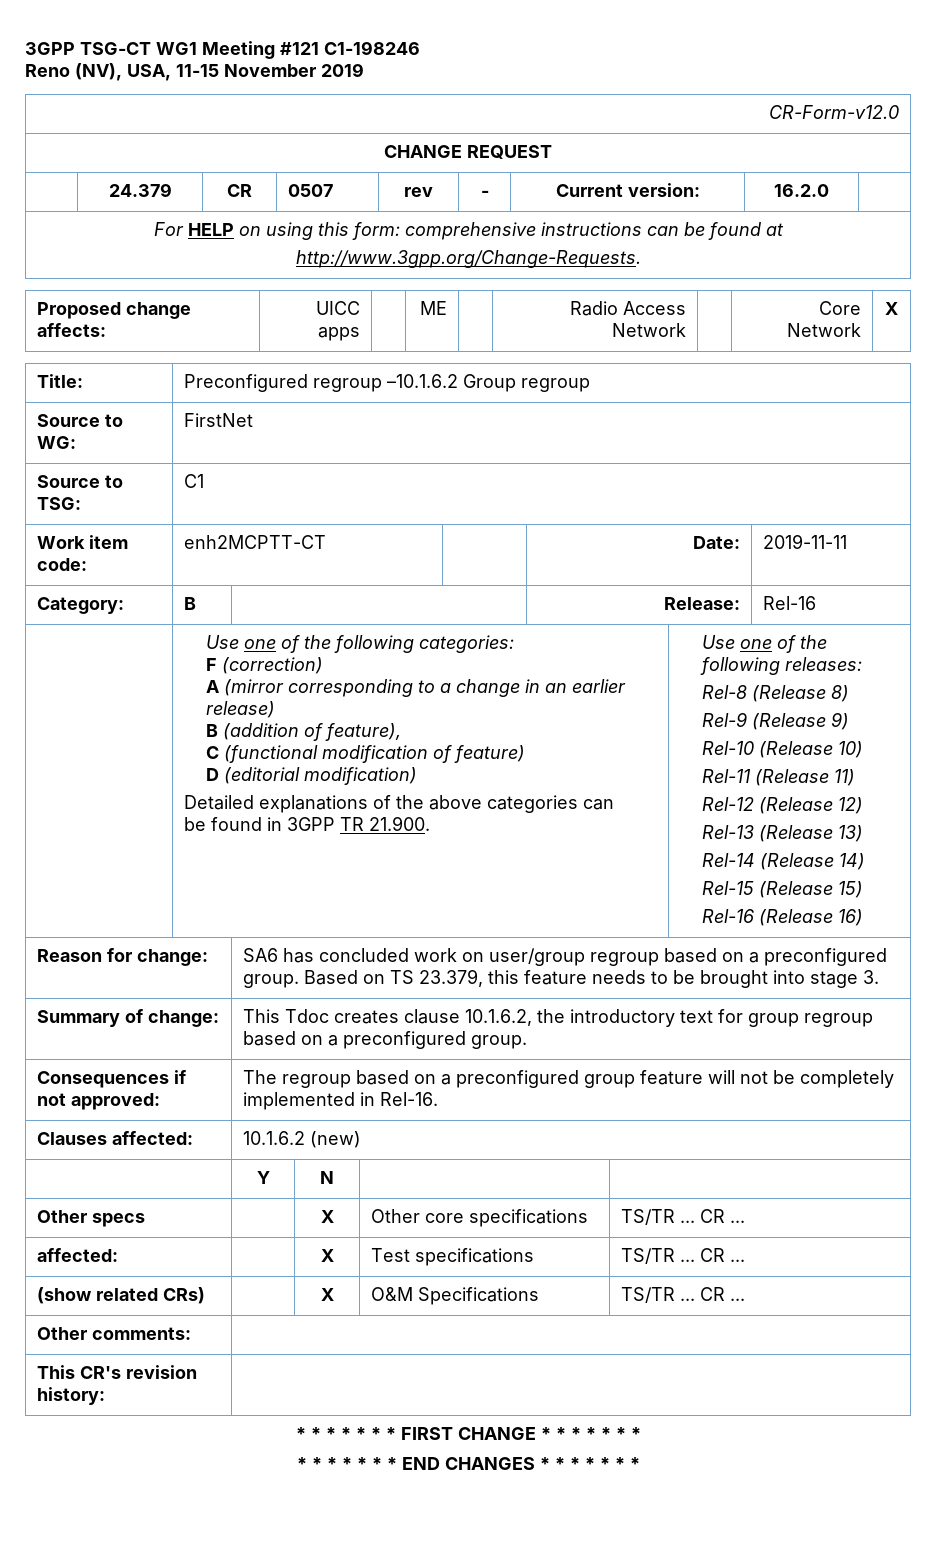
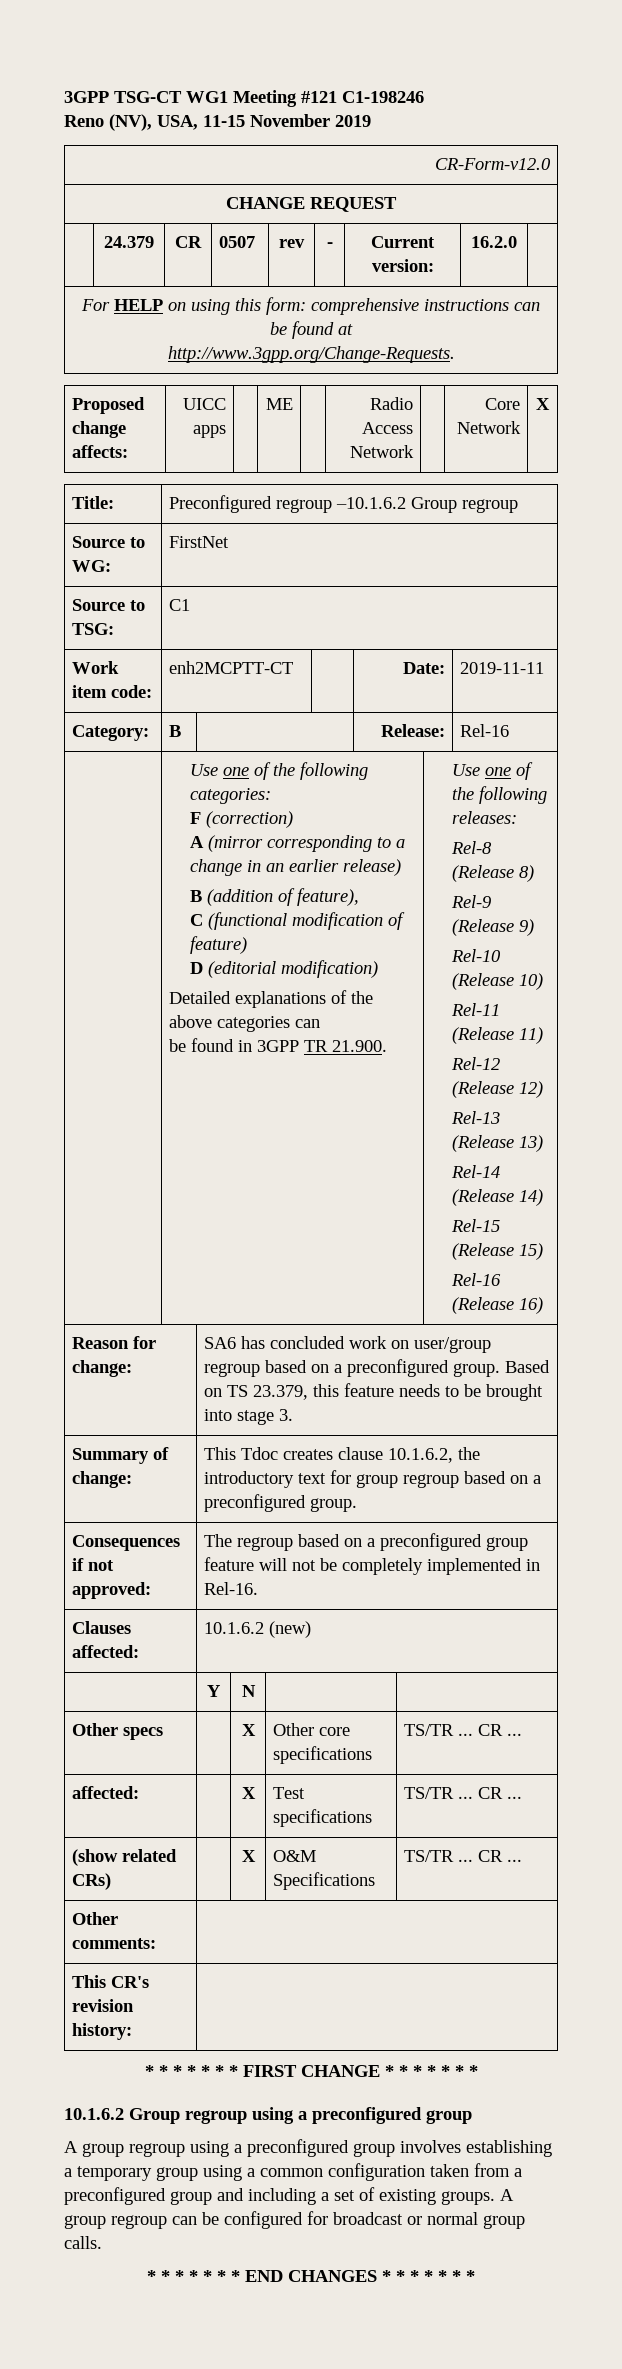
+ 10.1.6.2 Group regroup using a preconfigured group
+ A group regroup using a preconfigured group involves establishing a temporary group using a common configuration taken from a preconfigured group and including a set of existing groups. A group regroup can be configured for broadcast or normal group calls.

